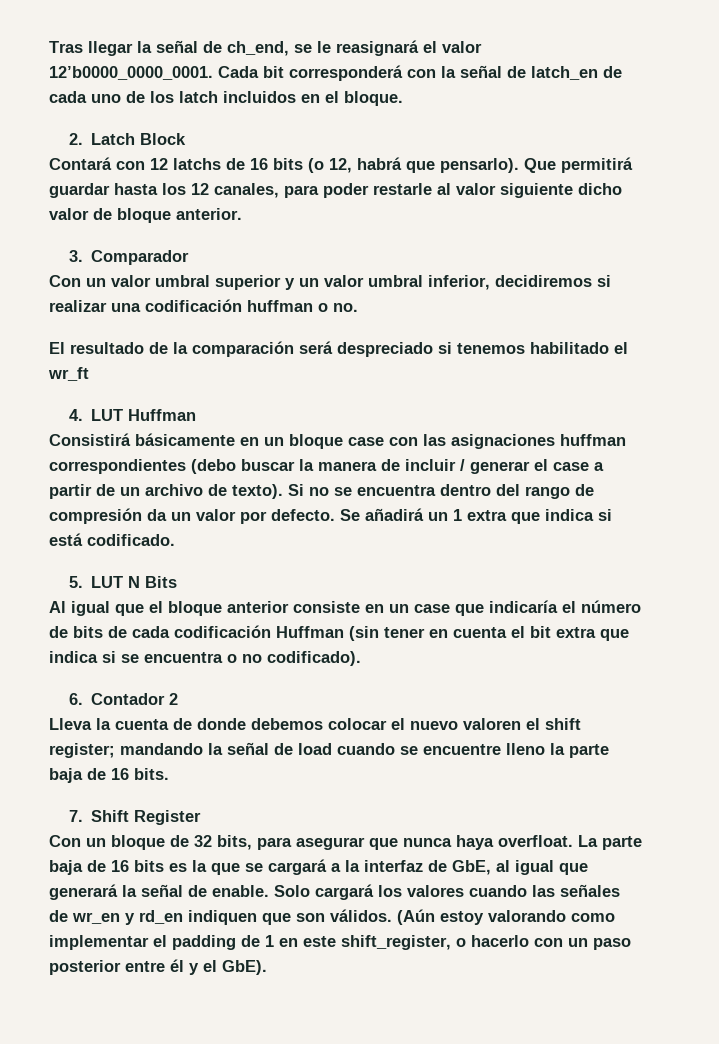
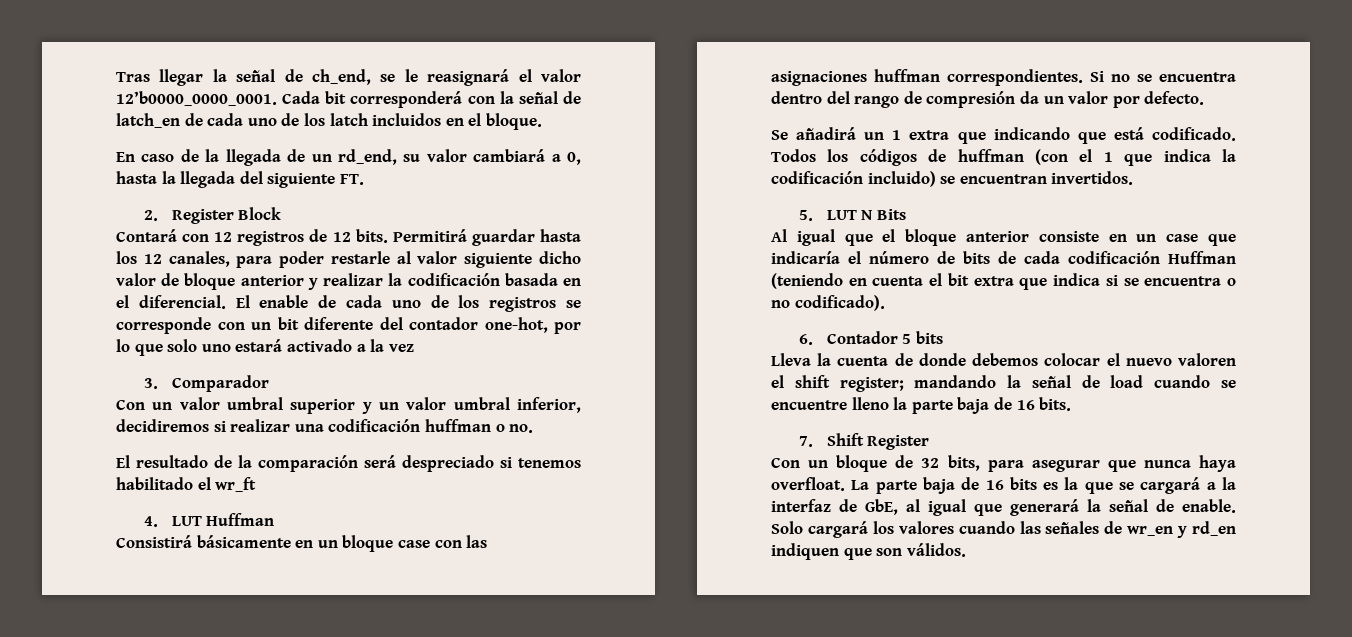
+ En caso de la llegada de un rd_end, su valor cambiará a 0, hasta la llegada del siguiente FT.
- 2. Latch Block
+ 2. Register Block
- Contará con 12 latchs de 16 bits (o 12, habrá que pensarlo). Que permitirá guardar hasta los 12 canales, para poder restarle al valor siguiente dicho valor de bloque anterior.
+ Contará con 12 registros de 12 bits. Permitirá guardar hasta los 12 canales, para poder restarle al valor siguiente dicho valor de bloque anterior y realizar la codificación basada en el diferencial. El enable de cada uno de los registros se corresponde con un bit diferente del contador one-hot, por lo que solo uno estará activado a la vez
- Consistirá básicamente en un bloque case con las asignaciones huffman correspondientes (debo buscar la manera de incluir / generar el case a partir de un archivo de texto).
+ Consistirá básicamente en un bloque case con las asignaciones huffman correspondientes.
- Si no se encuentra dentro del rango de compresión da un valor por defecto. Se añadirá un 1 extra que indica si está codificado.
+ Si no se encuentra dentro del rango de compresión da un valor por defecto.
+ Se añadirá un 1 extra que indicando que está codificado. Todos los códigos de huffman (con el 1 que indica la codificación incluido) se encuentran invertidos.
- Al igual que el bloque anterior consiste en un case que indicaría el número de bits de cada codificación Huffman (sin tener en cuenta el bit extra que indica si se encuentra o no codificado).
+ Al igual que el bloque anterior consiste en un case que indicaría el número de bits de cada codificación Huffman (teniendo en cuenta el bit extra que indica si se encuentra o no codificado).
- 6. Contador 2
+ 6. Contador 5 bits
- (Aún estoy valorando como implementar el padding de 1 en este shift_register, o hacerlo con un paso posterior entre él y el GbE).

